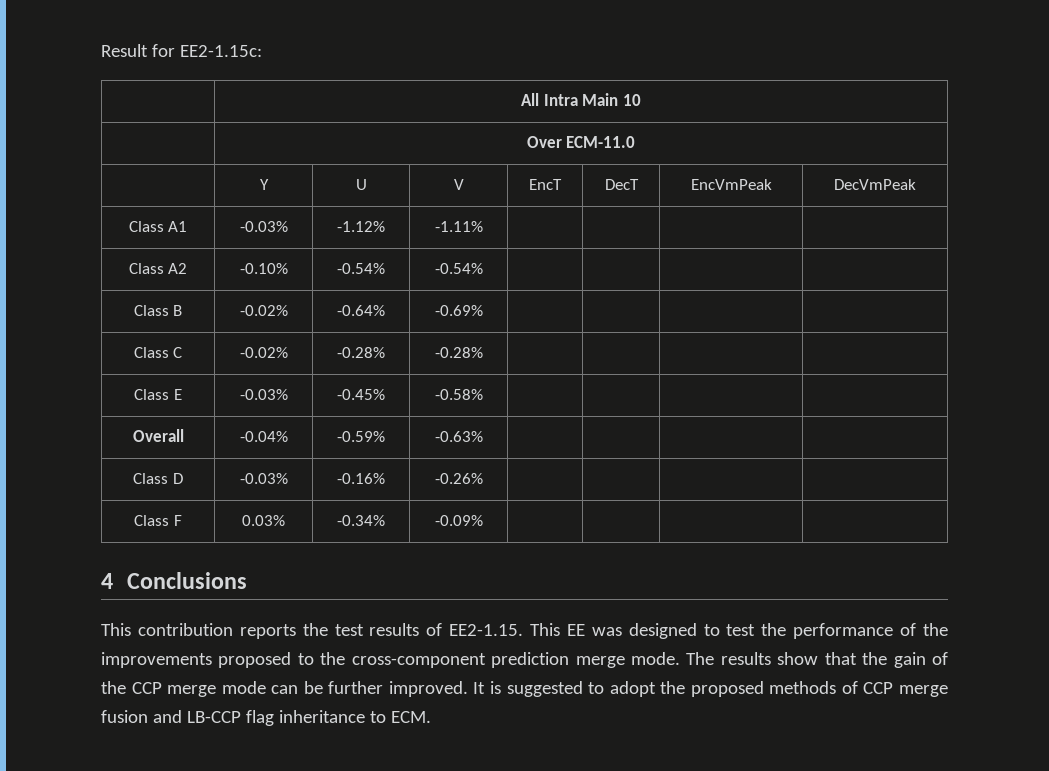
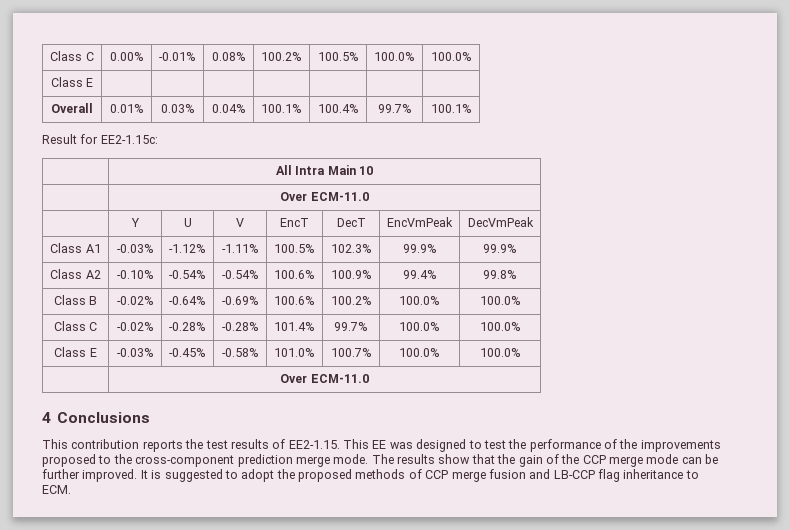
+ Class C | 0.00% | -0.01% | 0.08% | 100.2% | 100.5% | 100.0% | 100.0%
+ Class E | | | | | | |
+ Overall | 0.01% | 0.03% | 0.04% | 100.1% | 100.4% | 99.7% | 100.1%
- Class A1 | -0.03% | -1.12% | -1.11% | | | |
+ Class A1 | -0.03% | -1.12% | -1.11% | 100.5% | 102.3% | 99.9% | 99.9%
- Class A2 | -0.10% | -0.54% | -0.54% | | | |
+ Class A2 | -0.10% | -0.54% | -0.54% | 100.6% | 100.9% | 99.4% | 99.8%
- Class B | -0.02% | -0.64% | -0.69% | | | |
+ Class B | -0.02% | -0.64% | -0.69% | 100.6% | 100.2% | 100.0% | 100.0%
- Class C | -0.02% | -0.28% | -0.28% | | | |
+ Class C | -0.02% | -0.28% | -0.28% | 101.4% | 99.7% | 100.0% | 100.0%
- Class E | -0.03% | -0.45% | -0.58% | | | |
- Overall | -0.04% | -0.59% | -0.63% | | | |
- Class D | -0.03% | -0.16% | -0.26% | | | |
- Class F | 0.03% | -0.34% | -0.09% | | | |
+ Class E | -0.03% | -0.45% | -0.58% | 101.0% | 100.7% | 100.0% | 100.0%
+ | Over ECM-11.0

